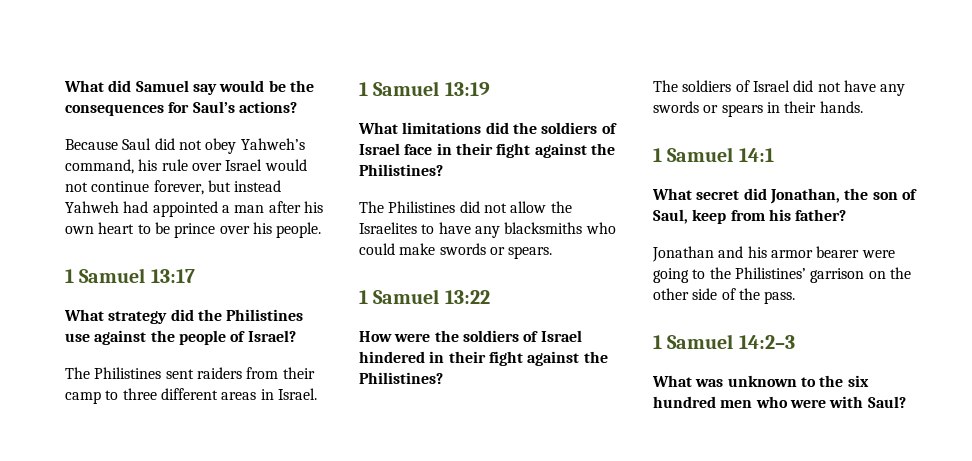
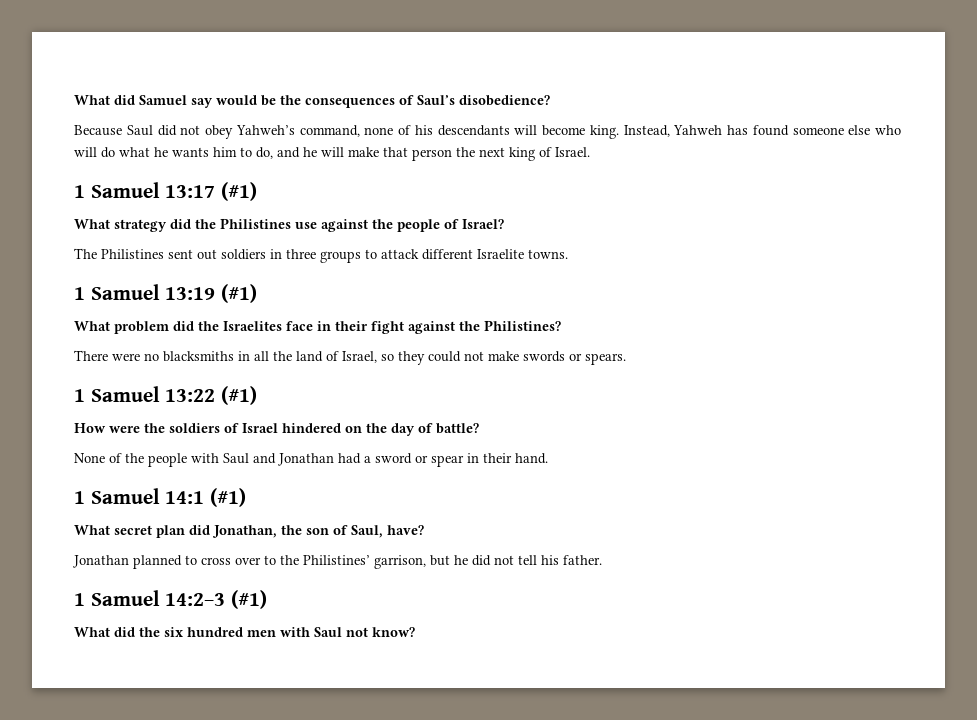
- What did Samuel say would be the consequences for Saul’s actions?
+ What did Samuel say would be the consequences of Saul’s disobedience?
- Because Saul did not obey Yahweh’s command, his rule over Israel would not continue forever, but instead Yahweh had appointed a man after his own heart to be prince over his people.
+ Because Saul did not obey Yahweh’s command, none of his descendants will become king. Instead, Yahweh has found someone else who will do what he wants him to do, and he will make that person the next king of Israel.
- 1 Samuel 13:17
+ 1 Samuel 13:17 (#1)
- The Philistines sent raiders from their camp to three different areas in Israel.
+ The Philistines sent out soldiers in three groups to attack different Israelite towns.
- 1 Samuel 13:19
- What limitations did the soldiers of Israel face in their fight against the Philistines?
+ 1 Samuel 13:19 (#1)
+ What problem did the Israelites face in their fight against the Philistines?
- The Philistines did not allow the Israelites to have any blacksmiths who could make swords or spears.
+ There were no blacksmiths in all the land of Israel, so they could not make swords or spears.
- 1 Samuel 13:22
+ 1 Samuel 13:22 (#1)
- How were the soldiers of Israel hindered in their fight against the Philistines?
- The soldiers of Israel did not have any swords or spears in their hands.
+ How were the soldiers of Israel hindered on the day of battle?
+ None of the people with Saul and Jonathan had a sword or spear in their hand.
- 1 Samuel 14:1
+ 1 Samuel 14:1 (#1)
- What secret did Jonathan, the son of Saul, keep from his father?
- Jonathan and his armor bearer were going to the Philistines’ garrison on the other side of the pass.
+ What secret plan did Jonathan, the son of Saul, have?
+ Jonathan planned to cross over to the Philistines’ garrison, but he did not tell his father.
- 1 Samuel 14:2–3
- What was unknown to the six hundred men who were with Saul?
+ 1 Samuel 14:2–3 (#1)
+ What did the six hundred men with Saul not know?

